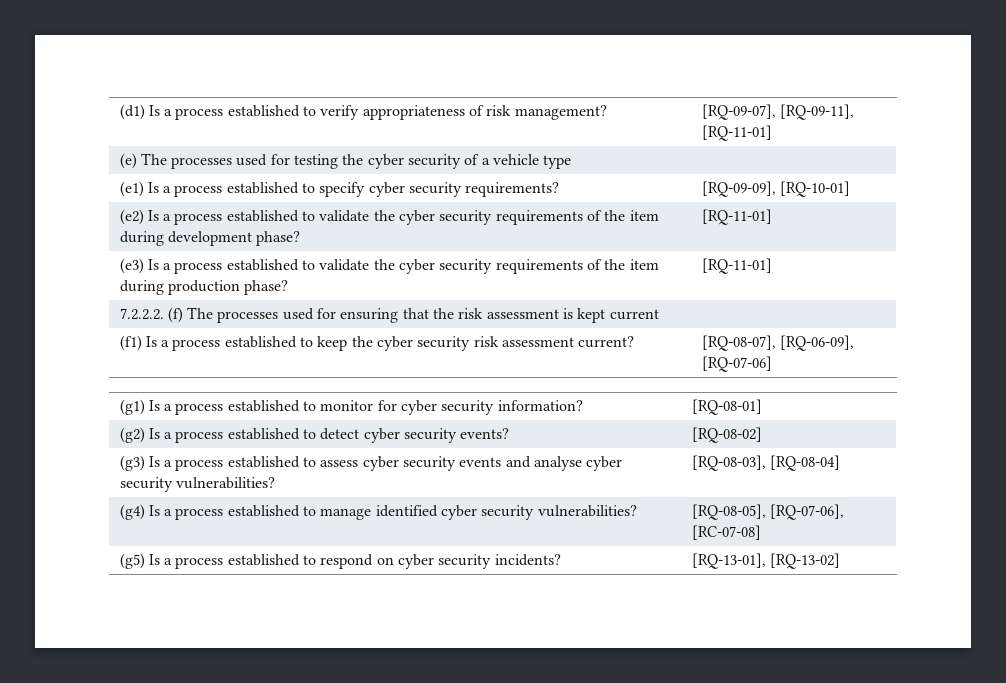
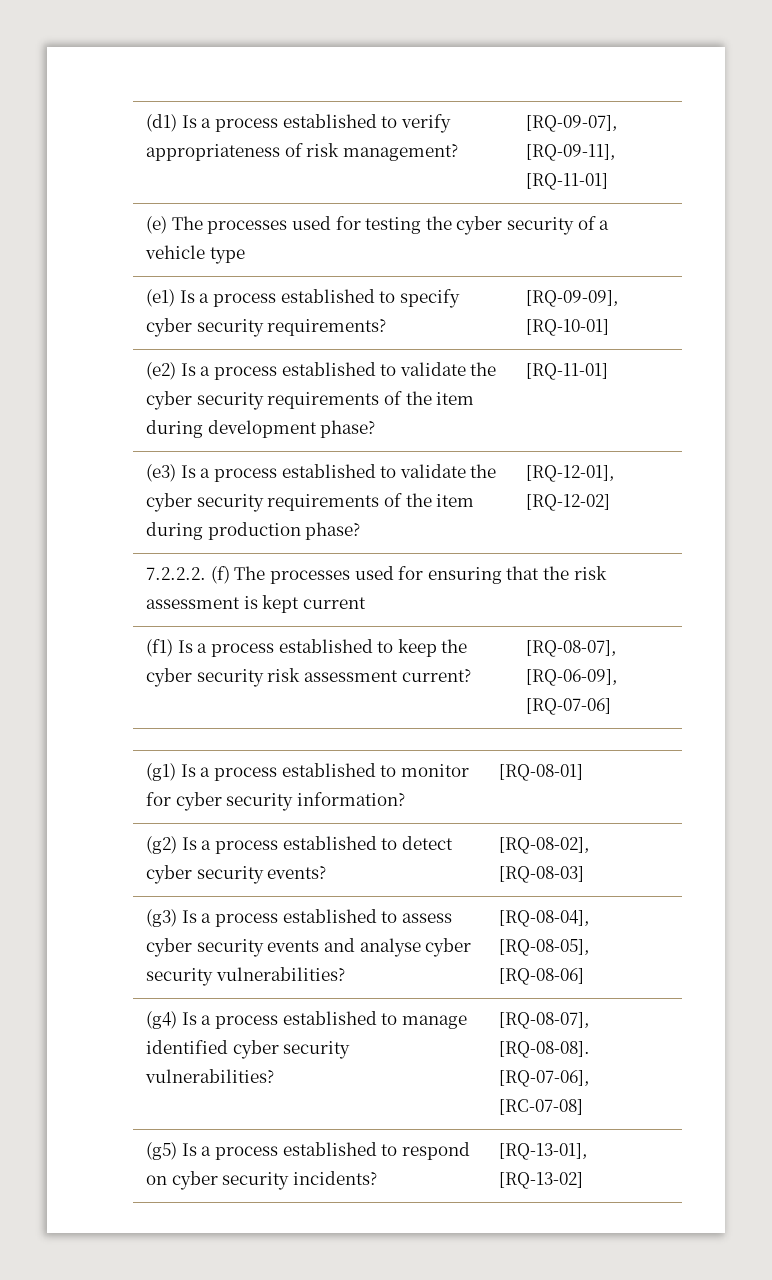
- (e3) Is a process established to validate the cyber security requirements of the item during production phase? | [RQ-11-01]
+ (e3) Is a process established to validate the cyber security requirements of the item during production phase? | [RQ-12-01], [RQ-12-02]
- (g2) Is a process established to detect cyber security events? | [RQ-08-02]
+ (g2) Is a process established to detect cyber security events? | [RQ-08-02], [RQ-08-03]
- (g3) Is a process established to assess cyber security events and analyse cyber security vulnerabilities? | [RQ-08-03], [RQ-08-04]
+ (g3) Is a process established to assess cyber security events and analyse cyber security vulnerabilities? | [RQ-08-04], [RQ-08-05], [RQ-08-06]
- (g4) Is a process established to manage identified cyber security vulnerabilities? | [RQ-08-05], [RQ-07-06], [RC-07-08]
+ (g4) Is a process established to manage identified cyber security vulnerabilities? | [RQ-08-07], [RQ-08-08]. [RQ-07-06], [RC-07-08]

